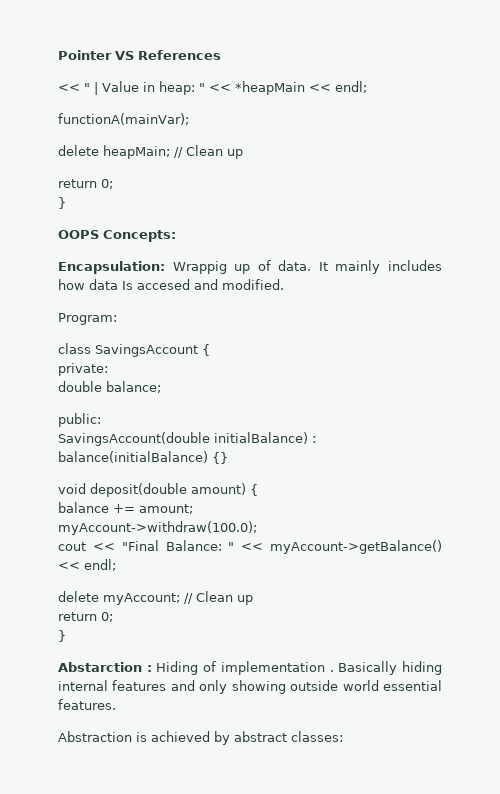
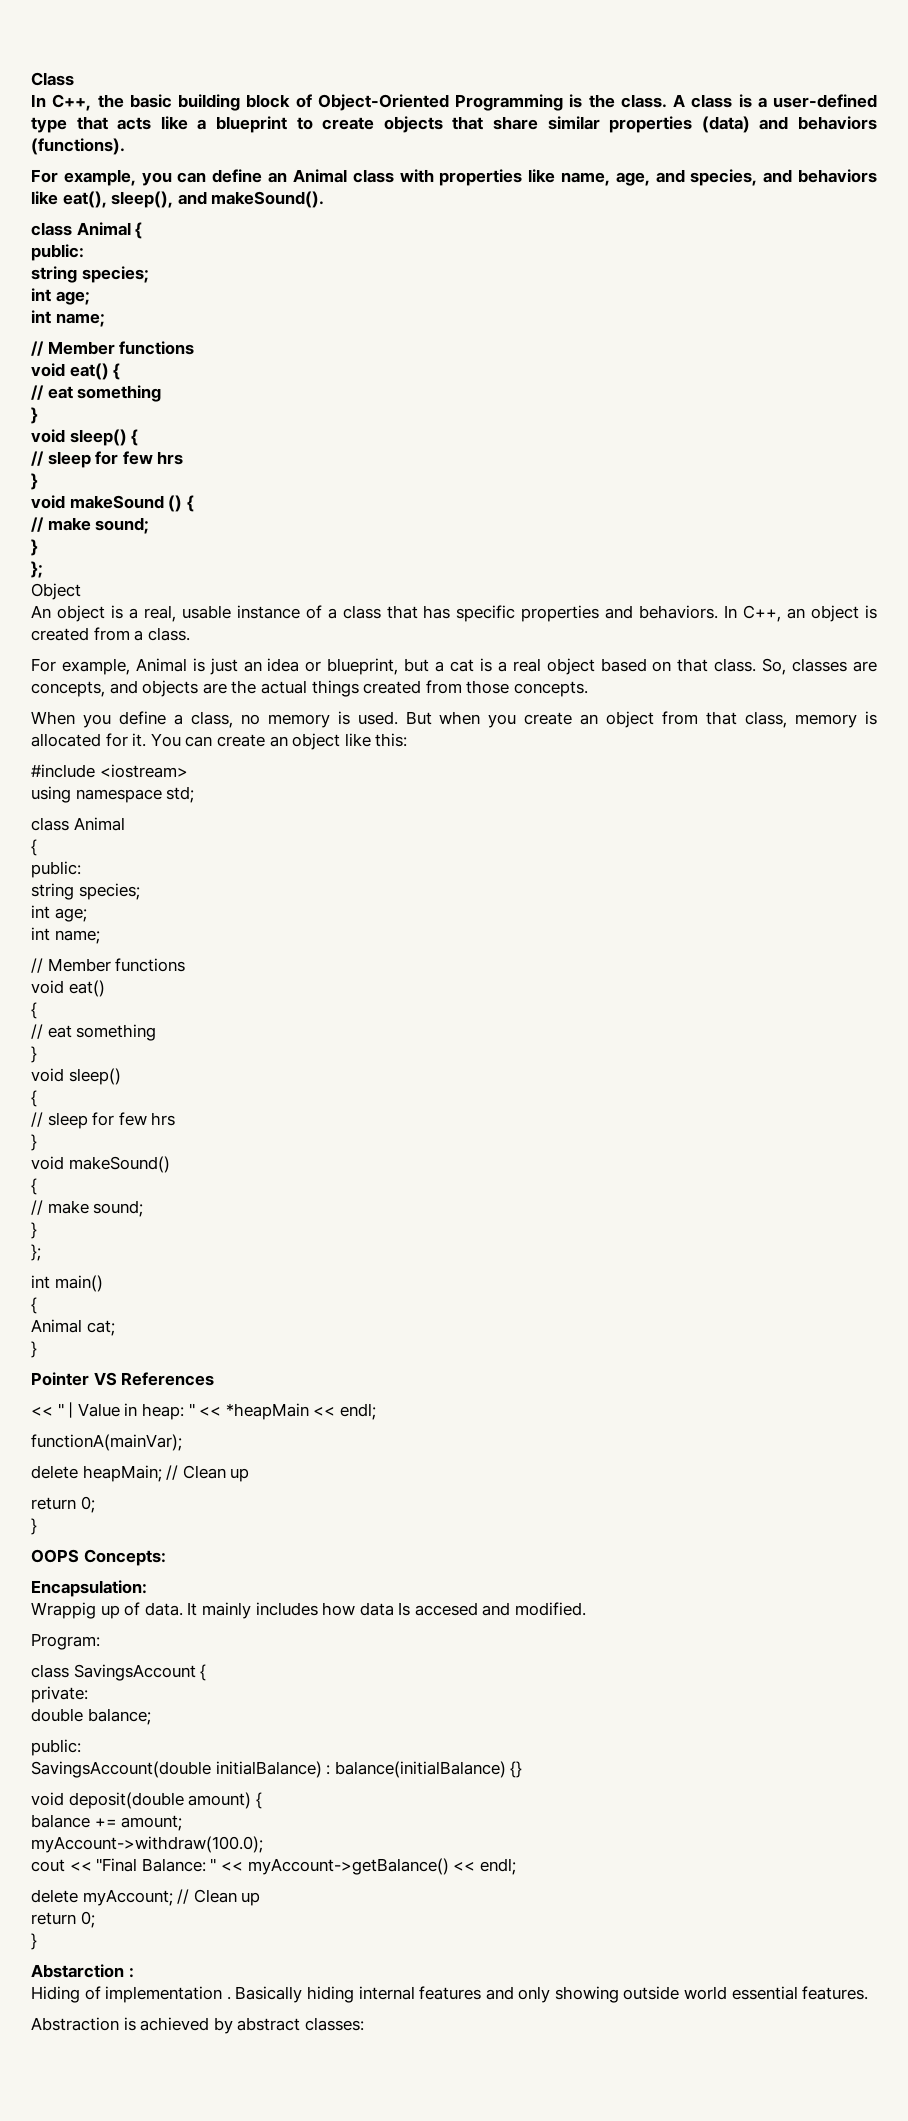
+ Class
+ In C++, the basic building block of Object-Oriented Programming is the class. A class is a user-defined type that acts like a blueprint to create objects that share similar properties (data) and behaviors (functions).
+ For example, you can define an Animal class with properties like name, age, and species, and behaviors like eat(), sleep(), and makeSound().
+ class Animal {
+ public:
+ string species;
+ int age;
+ int name;
+ // Member functions
+ void eat() {
+ // eat something
+ }
+ void sleep() {
+ // sleep for few hrs
+ }
+ void makeSound () {
+ // make sound;
+ }
+ };
+ Object
+ An object is a real, usable instance of a class that has specific properties and behaviors. In C++, an object is created from a class.
+ For example, Animal is just an idea or blueprint, but a cat is a real object based on that class. So, classes are concepts, and objects are the actual things created from those concepts.
+ When you define a class, no memory is used. But when you create an object from that class, memory is allocated for it. You can create an object like this:
+ #include <iostream>
+ using namespace std;
+ class Animal
+ {
+ public:
+ string species;
+ int age;
+ int name;
+ // Member functions
+ void eat()
+ {
+ // eat something
+ }
+ void sleep()
+ {
+ // sleep for few hrs
+ }
+ void makeSound()
+ {
+ // make sound;
+ }
+ };
+ int main()
+ {
+ Animal cat;
+ }
- Encapsulation: Wrappig up of data.
+ Encapsulation:
+ Wrappig up of data.
- Abstarction : Hiding of implementation .
+ Abstarction :
+ Hiding of implementation .

